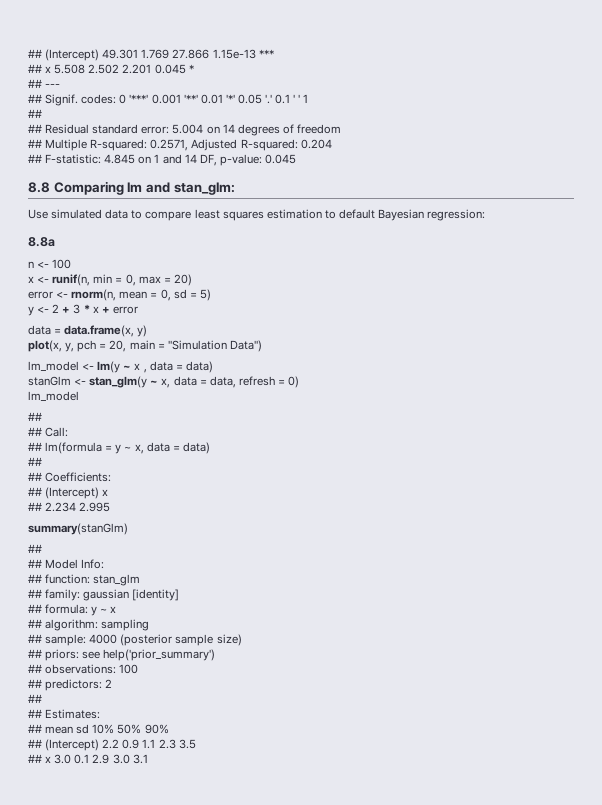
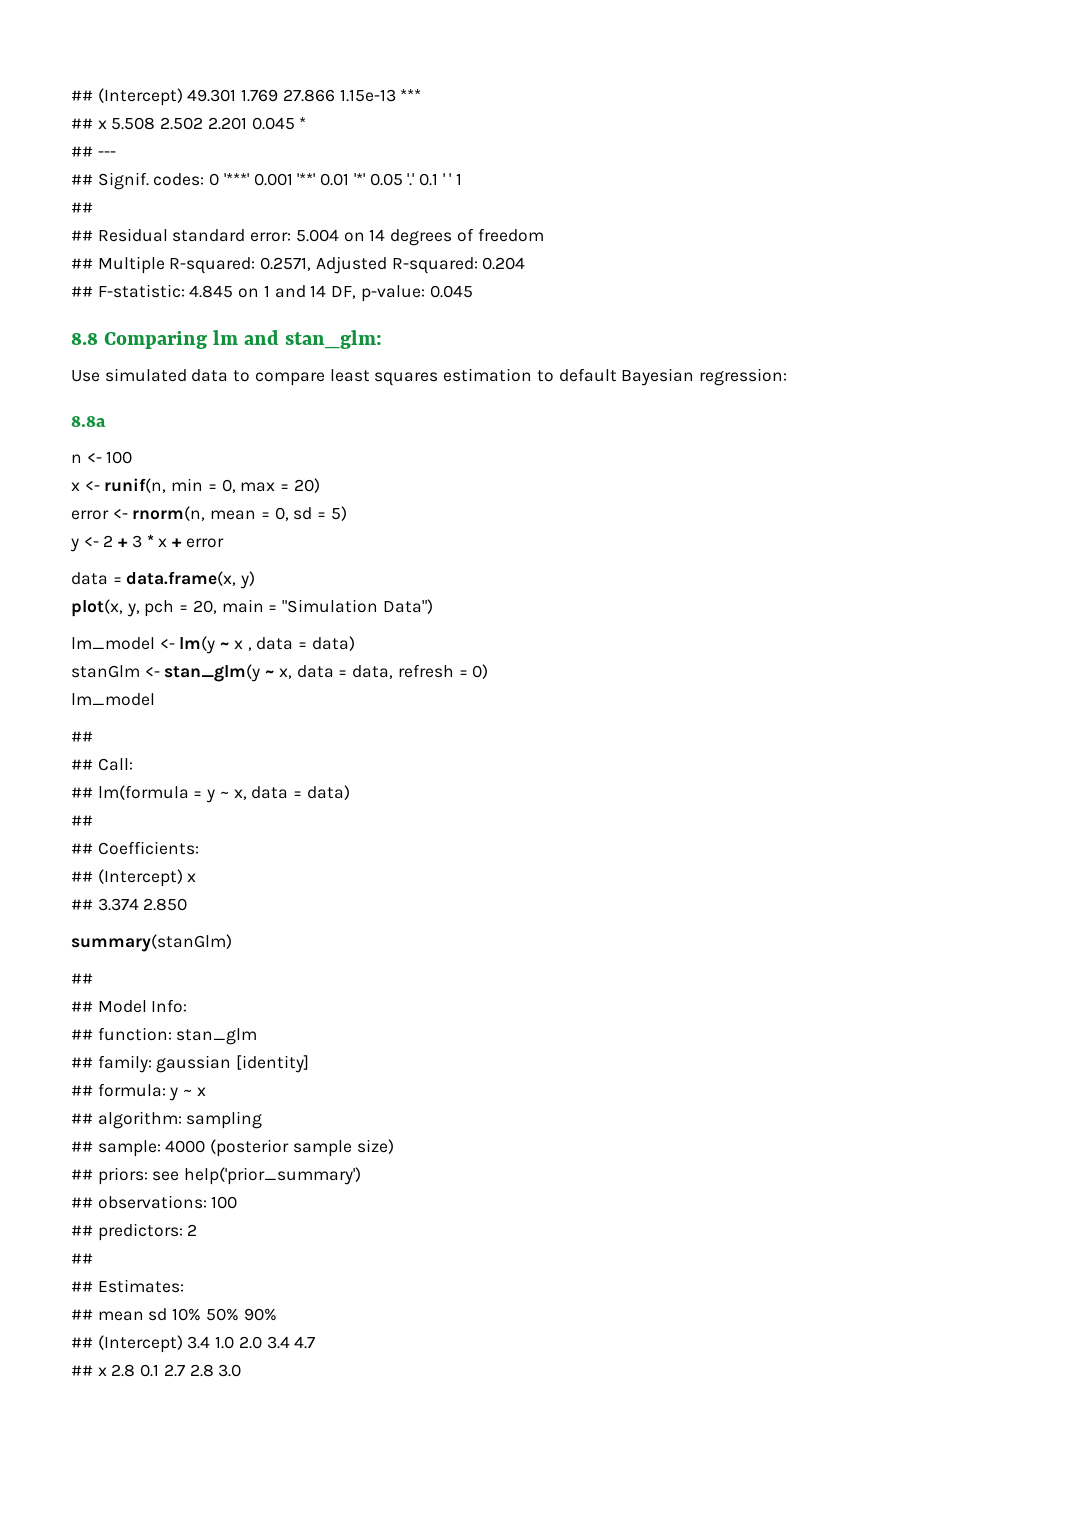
- ## 2.234 2.995
+ ## 3.374 2.850
- ## (Intercept) 2.2 0.9 1.1 2.3 3.5
- ## x 3.0 0.1 2.9 3.0 3.1
+ ## (Intercept) 3.4 1.0 2.0 3.4 4.7
+ ## x 2.8 0.1 2.7 2.8 3.0

